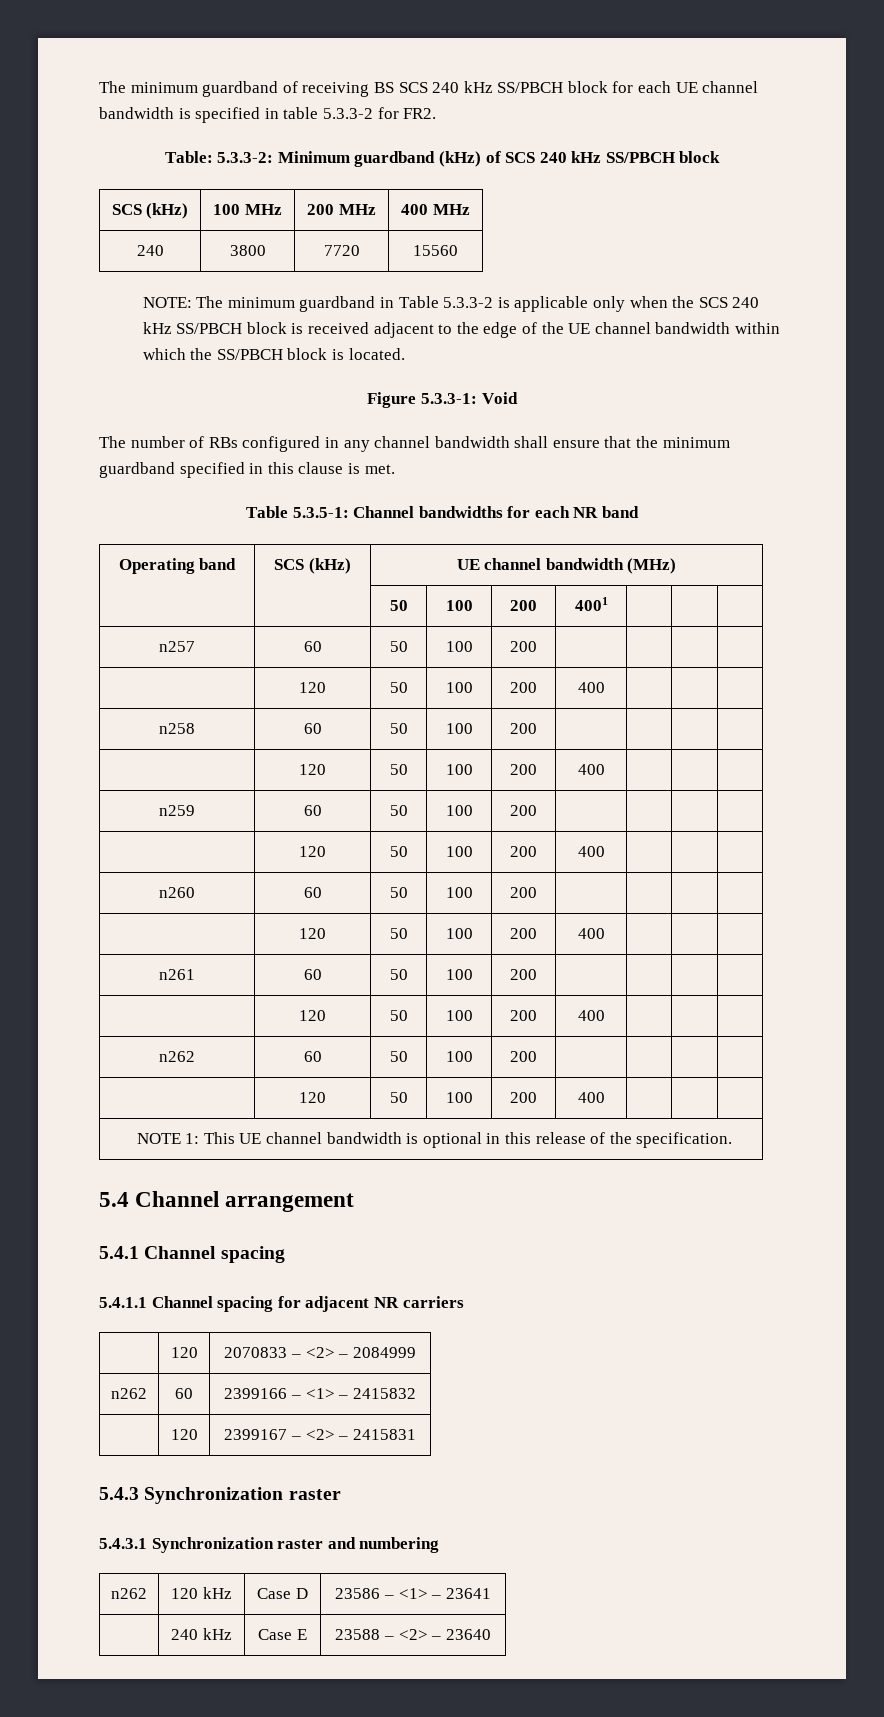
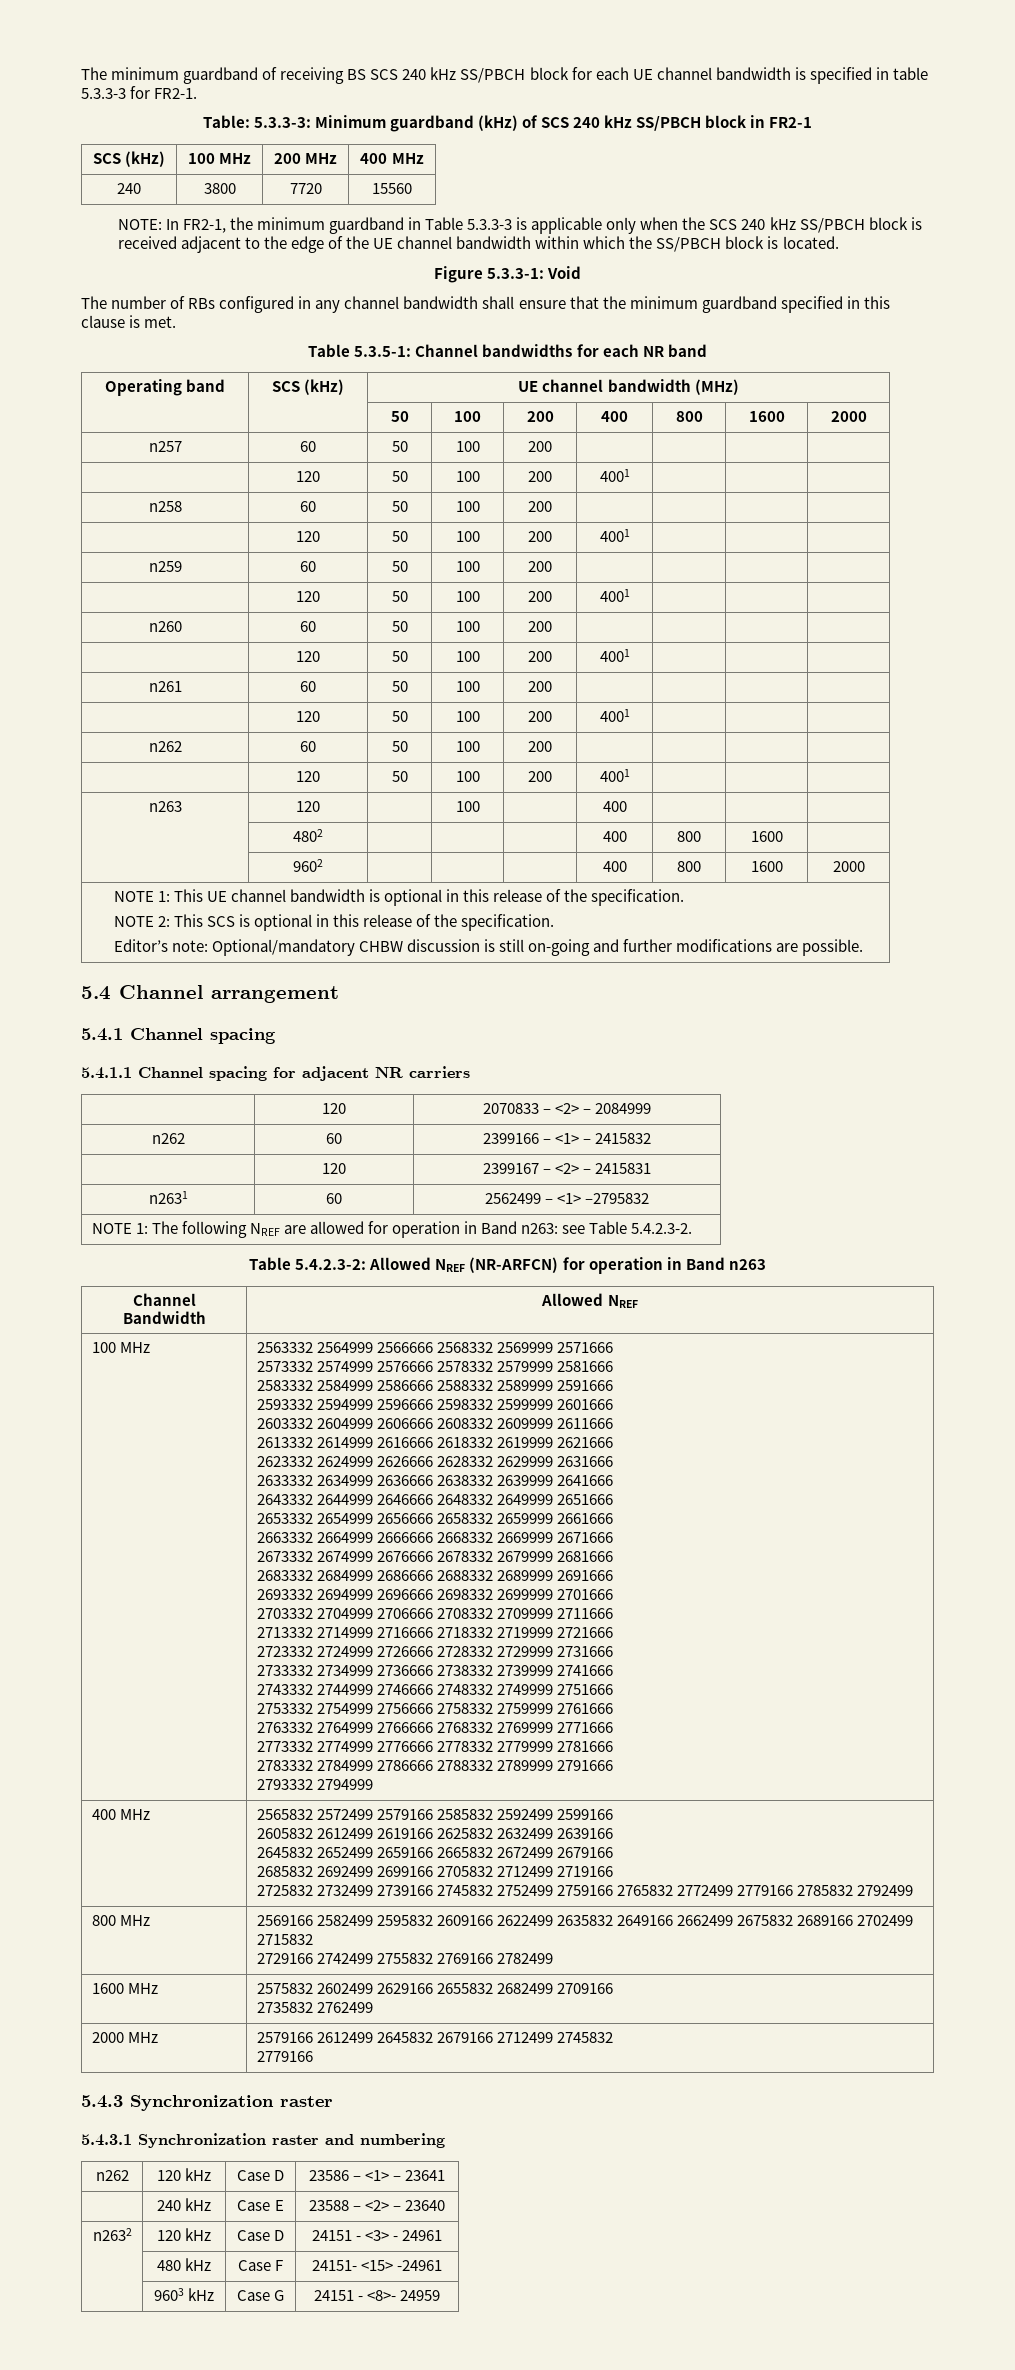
- The minimum guardband of receiving BS SCS 240 kHz SS/PBCH block for each UE channel bandwidth is specified in table 5.3.3-2 for FR2.
+ The minimum guardband of receiving BS SCS 240 kHz SS/PBCH block for each UE channel bandwidth is specified in table 5.3.3-3 for FR2-1.
- Table: 5.3.3-2: Minimum guardband (kHz) of SCS 240 kHz SS/PBCH block
+ Table: 5.3.3-3: Minimum guardband (kHz) of SCS 240 kHz SS/PBCH block in FR2-1
- NOTE: The minimum guardband in Table 5.3.3-2 is applicable only when the SCS 240 kHz SS/PBCH block is received adjacent to the edge of the UE channel bandwidth within which the SS/PBCH block is located.
+ NOTE: In FR2-1, the minimum guardband in Table 5.3.3-3 is applicable only when the SCS 240 kHz SS/PBCH block is received adjacent to the edge of the UE channel bandwidth within which the SS/PBCH block is located.
- | | 50 | 100 | 200 | 4001 | | |
+ | | 50 | 100 | 200 | 400 | 800 | 1600 | 2000
  n257 | 60 | 50 | 100 | 200 | | | |
- | 120 | 50 | 100 | 200 | 400 | | |
+ | 120 | 50 | 100 | 200 | 4001 | | |
  n258 | 60 | 50 | 100 | 200 | | | |
- | 120 | 50 | 100 | 200 | 400 | | |
+ | 120 | 50 | 100 | 200 | 4001 | | |
  n259 | 60 | 50 | 100 | 200 | | | |
- | 120 | 50 | 100 | 200 | 400 | | |
+ | 120 | 50 | 100 | 200 | 4001 | | |
  n260 | 60 | 50 | 100 | 200 | | | |
- | 120 | 50 | 100 | 200 | 400 | | |
+ | 120 | 50 | 100 | 200 | 4001 | | |
  n261 | 60 | 50 | 100 | 200 | | | |
- | 120 | 50 | 100 | 200 | 400 | | |
+ | 120 | 50 | 100 | 200 | 4001 | | |
  n262 | 60 | 50 | 100 | 200 | | | |
- | 120 | 50 | 100 | 200 | 400 | | |
+ | 120 | 50 | 100 | 200 | 4001 | | |
+ n263 | 120 | | 100 | | 400 | | |
+ | 4802 | | | | 400 | 800 | 1600 |
+ | 9602 | | | | 400 | 800 | 1600 | 2000
  NOTE 1: This UE channel bandwidth is optional in this release of the specification.
+ NOTE 2: This SCS is optional in this release of the specification.
+ Editor’s note: Optional/mandatory CHBW discussion is still on-going and further modifications are possible.
+ n2631 | 60 | 2562499 – <1> –2795832
+ NOTE 1: The following NREF are allowed for operation in Band n263: see Table 5.4.2.3-2.
+ Table 5.4.2.3-2: Allowed NREF (NR-ARFCN) for operation in Band n263
+ Channel Bandwidth | Allowed NREF
+ 100 MHz | 2563332 2564999 2566666 2568332 2569999 2571666
+ 2573332 2574999 2576666 2578332 2579999 2581666
+ 2583332 2584999 2586666 2588332 2589999 2591666
+ 2593332 2594999 2596666 2598332 2599999 2601666
+ 2603332 2604999 2606666 2608332 2609999 2611666
+ 2613332 2614999 2616666 2618332 2619999 2621666
+ 2623332 2624999 2626666 2628332 2629999 2631666
+ 2633332 2634999 2636666 2638332 2639999 2641666
+ 2643332 2644999 2646666 2648332 2649999 2651666
+ 2653332 2654999 2656666 2658332 2659999 2661666
+ 2663332 2664999 2666666 2668332 2669999 2671666
+ 2673332 2674999 2676666 2678332 2679999 2681666
+ 2683332 2684999 2686666 2688332 2689999 2691666
+ 2693332 2694999 2696666 2698332 2699999 2701666
+ 2703332 2704999 2706666 2708332 2709999 2711666
+ 2713332 2714999 2716666 2718332 2719999 2721666
+ 2723332 2724999 2726666 2728332 2729999 2731666
+ 2733332 2734999 2736666 2738332 2739999 2741666
+ 2743332 2744999 2746666 2748332 2749999 2751666
+ 2753332 2754999 2756666 2758332 2759999 2761666
+ 2763332 2764999 2766666 2768332 2769999 2771666
+ 2773332 2774999 2776666 2778332 2779999 2781666
+ 2783332 2784999 2786666 2788332 2789999 2791666
+ 2793332 2794999
+ 400 MHz | 2565832 2572499 2579166 2585832 2592499 2599166
+ 2605832 2612499 2619166 2625832 2632499 2639166
+ 2645832 2652499 2659166 2665832 2672499 2679166
+ 2685832 2692499 2699166 2705832 2712499 2719166
+ 2725832 2732499 2739166 2745832 2752499 2759166 2765832 2772499 2779166 2785832 2792499
+ 800 MHz | 2569166 2582499 2595832 2609166 2622499 2635832 2649166 2662499 2675832 2689166 2702499 2715832
+ 2729166 2742499 2755832 2769166 2782499
+ 1600 MHz | 2575832 2602499 2629166 2655832 2682499 2709166
+ 2735832 2762499
+ 2000 MHz | 2579166 2612499 2645832 2679166 2712499 2745832
+ 2779166
+ n2632 | 120 kHz | Case D | 24151 - <3> - 24961
+ | 480 kHz | Case F | 24151- <15> -24961
+ | 9603 kHz | Case G | 24151 - <8>- 24959

